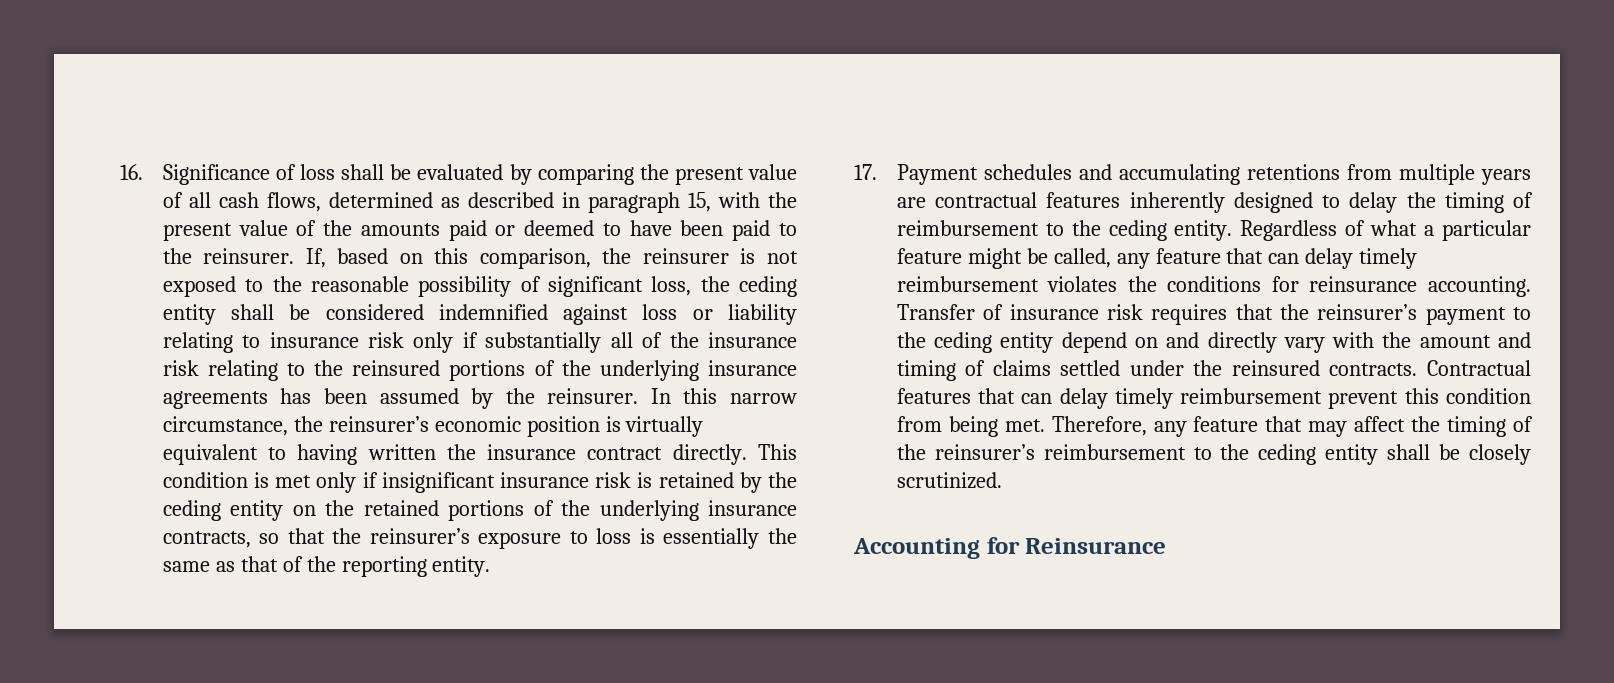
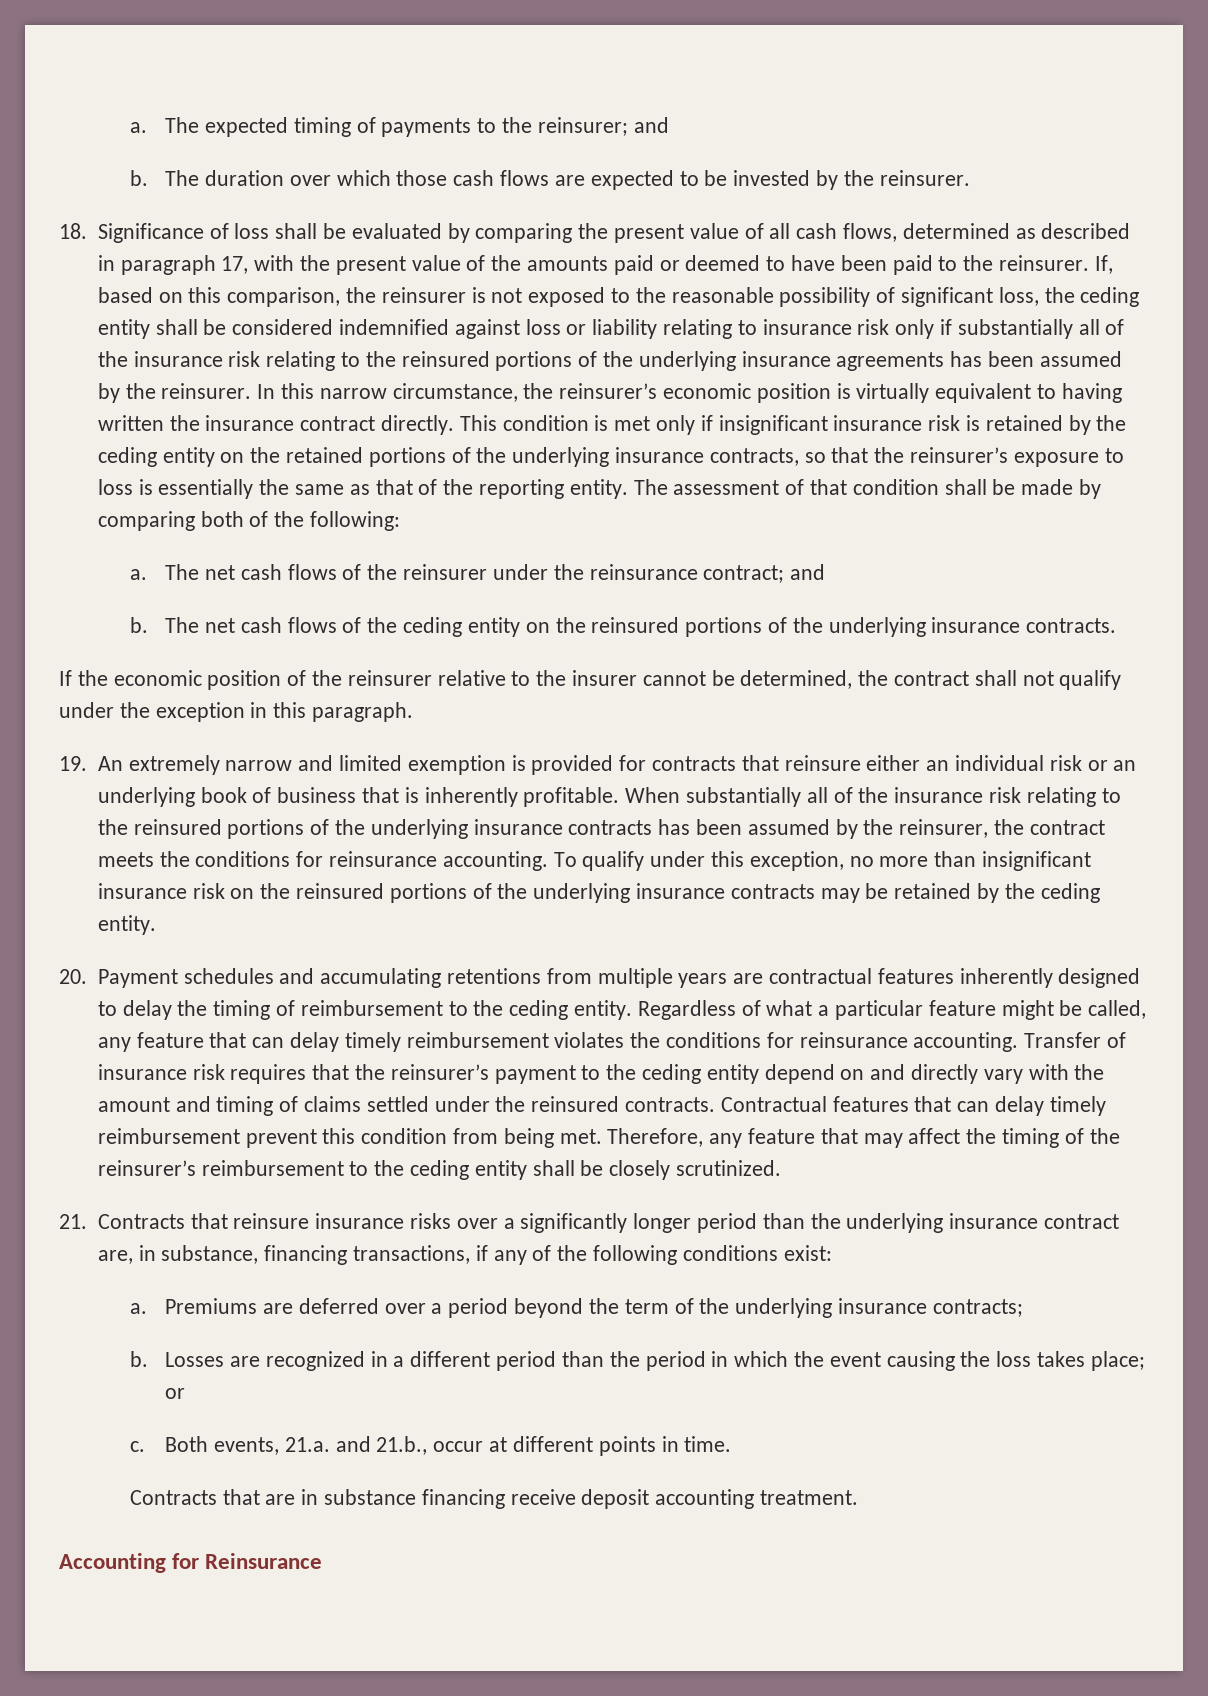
- 16. Significance of loss shall be evaluated by comparing the present value of all cash flows, determined as described in paragraph 15, with the present value of the amounts paid or deemed to have been paid to the reinsurer.
+ a. The expected timing of payments to the reinsurer; and
+ b. The duration over which those cash flows are expected to be invested by the reinsurer.
+ 18. Significance of loss shall be evaluated by comparing the present value of all cash flows, determined as described in paragraph 17, with the present value of the amounts paid or deemed to have been paid to the reinsurer.
- This condition is met only if insignificant insurance risk is retained by the ceding entity on the retained portions of the underlying insurance contracts, so that the reinsurer’s exposure to loss is essentially the same as that of the reporting entity.
- 17. Payment schedules and accumulating retentions from multiple years are contractual features inherently designed to delay the timing of reimbursement to the ceding entity.
+ This condition is met only if insignificant insurance risk is retained by the ceding entity on the retained portions of the underlying insurance contracts, so that the reinsurer’s exposure to loss is essentially the same as that of the reporting entity. The assessment of that condition shall be made by comparing both of the following:
+ a. The net cash flows of the reinsurer under the reinsurance contract; and
+ b. The net cash flows of the ceding entity on the reinsured portions of the underlying insurance contracts.
+ If the economic position of the reinsurer relative to the insurer cannot be determined, the contract shall not qualify under the exception in this paragraph.
+ 19. An extremely narrow and limited exemption is provided for contracts that reinsure either an individual risk or an underlying book of business that is inherently profitable. When substantially all of the insurance risk relating to the reinsured portions of the underlying insurance contracts has been assumed by the reinsurer, the contract meets the conditions for reinsurance accounting. To qualify under this exception, no more than insignificant insurance risk on the reinsured portions of the underlying insurance contracts may be retained by the ceding entity.
+ 20. Payment schedules and accumulating retentions from multiple years are contractual features inherently designed to delay the timing of reimbursement to the ceding entity.
+ 21. Contracts that reinsure insurance risks over a significantly longer period than the underlying insurance contract are, in substance, financing transactions, if any of the following conditions exist:
+ a. Premiums are deferred over a period beyond the term of the underlying insurance contracts;
+ b. Losses are recognized in a different period than the period in which the event causing the loss takes place; or
+ c. Both events, 21.a. and 21.b., occur at different points in time.
+ Contracts that are in substance financing receive deposit accounting treatment.

